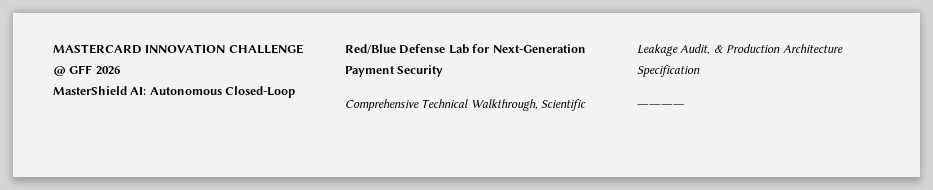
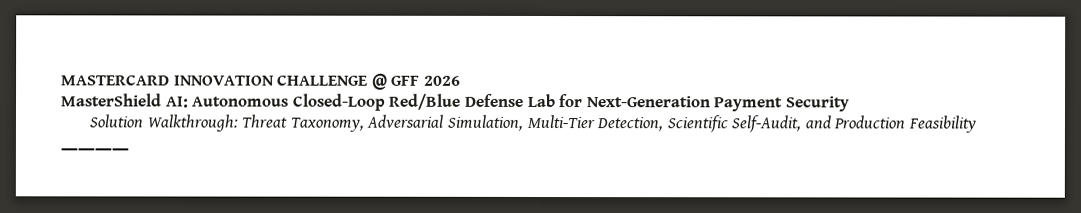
- Comprehensive Technical Walkthrough, Scientific Leakage Audit, & Production Architecture Specification
+ Solution Walkthrough: Threat Taxonomy, Adversarial Simulation, Multi-Tier Detection, Scientific Self-Audit, and Production Feasibility

